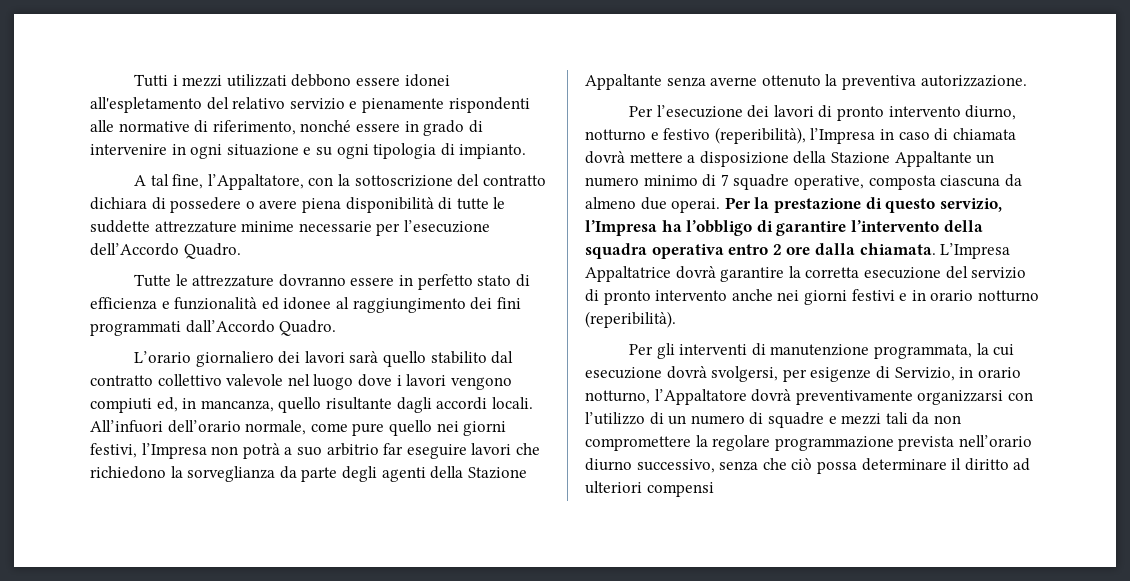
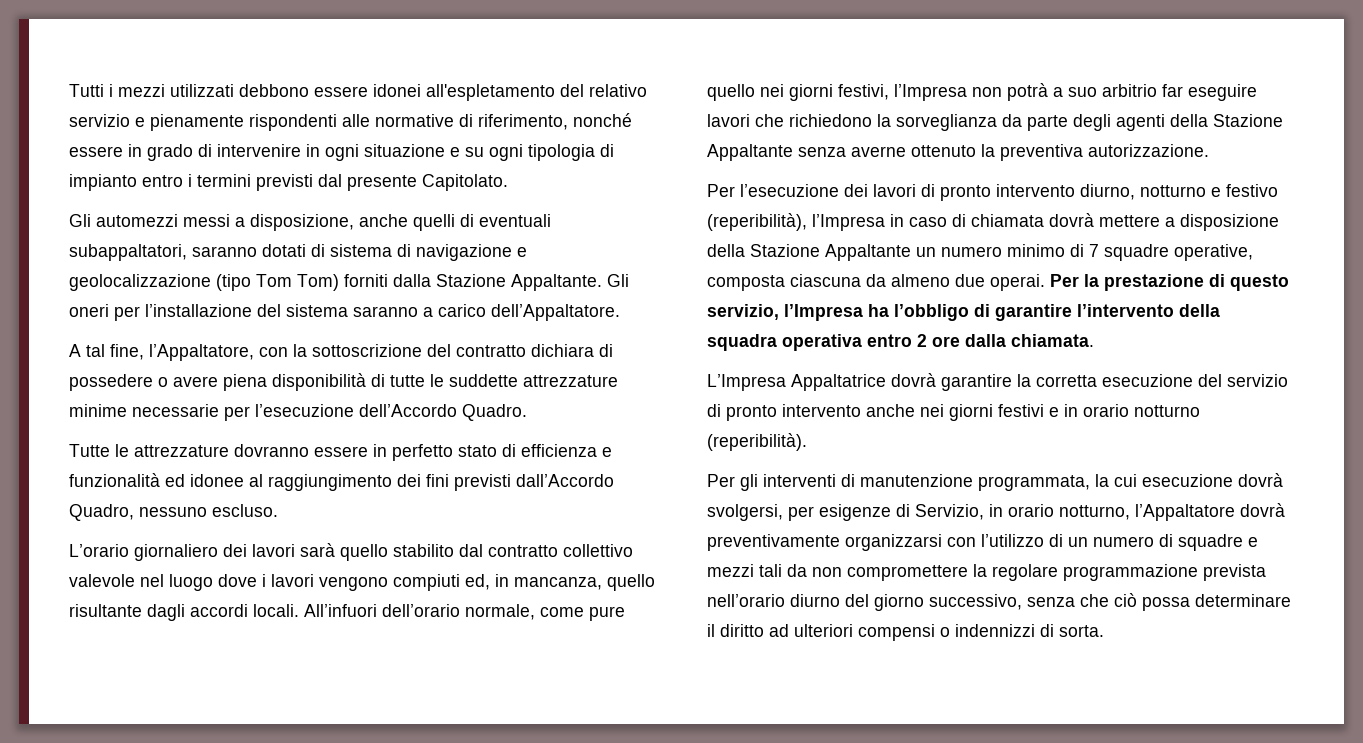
- Tutti i mezzi utilizzati debbono essere idonei all'espletamento del relativo servizio e pienamente rispondenti alle normative di riferimento, nonché essere in grado di intervenire in ogni situazione e su ogni tipologia di impianto.
+ Tutti i mezzi utilizzati debbono essere idonei all'espletamento del relativo servizio e pienamente rispondenti alle normative di riferimento, nonché essere in grado di intervenire in ogni situazione e su ogni tipologia di impianto entro i termini previsti dal presente Capitolato.
+ Gli automezzi messi a disposizione, anche quelli di eventuali subappaltatori, saranno dotati di sistema di navigazione e geolocalizzazione (tipo Tom Tom) forniti dalla Stazione Appaltante. Gli oneri per l’installazione del sistema saranno a carico dell’Appaltatore.
- Tutte le attrezzature dovranno essere in perfetto stato di efficienza e funzionalità ed idonee al raggiungimento dei fini programmati dall’Accordo Quadro.
+ Tutte le attrezzature dovranno essere in perfetto stato di efficienza e funzionalità ed idonee al raggiungimento dei fini previsti dall’Accordo Quadro, nessuno escluso.
- Per la prestazione di questo servizio, l’Impresa ha l’obbligo di garantire l’intervento della squadra operativa entro 2 ore dalla chiamata. L’Impresa Appaltatrice dovrà garantire la corretta esecuzione del servizio di pronto intervento anche nei giorni festivi e in orario notturno (reperibilità).
+ Per la prestazione di questo servizio, l’Impresa ha l’obbligo di garantire l’intervento della squadra operativa entro 2 ore dalla chiamata.
+ L’Impresa Appaltatrice dovrà garantire la corretta esecuzione del servizio di pronto intervento anche nei giorni festivi e in orario notturno (reperibilità).
- Per gli interventi di manutenzione programmata, la cui esecuzione dovrà svolgersi, per esigenze di Servizio, in orario notturno, l’Appaltatore dovrà preventivamente organizzarsi con l’utilizzo di un numero di squadre e mezzi tali da non compromettere la regolare programmazione prevista nell’orario diurno successivo, senza che ciò possa determinare il diritto ad ulteriori compensi
+ Per gli interventi di manutenzione programmata, la cui esecuzione dovrà svolgersi, per esigenze di Servizio, in orario notturno, l’Appaltatore dovrà preventivamente organizzarsi con l’utilizzo di un numero di squadre e mezzi tali da non compromettere la regolare programmazione prevista nell’orario diurno del giorno successivo, senza che ciò possa determinare il diritto ad ulteriori compensi o indennizzi di sorta.

